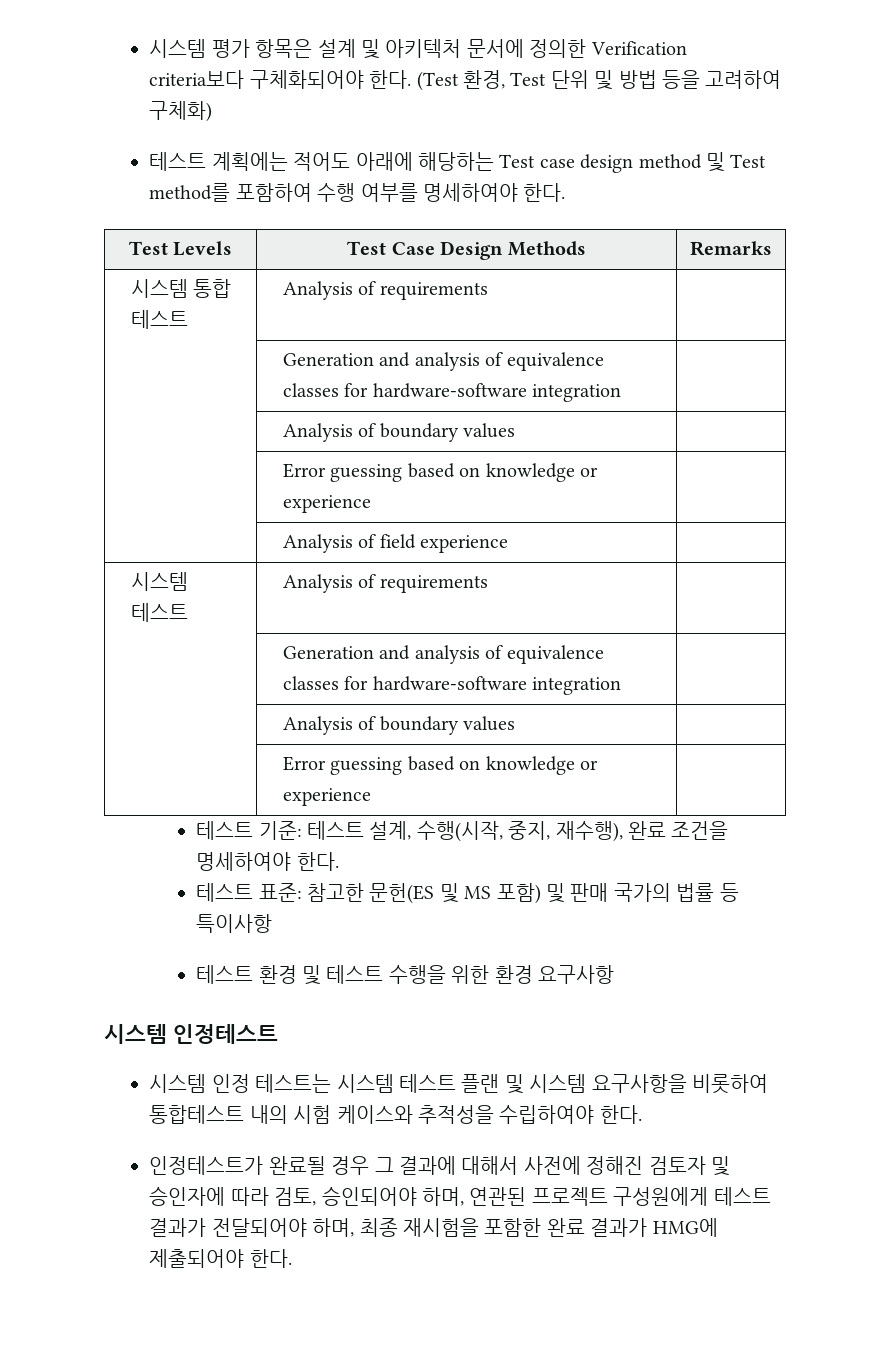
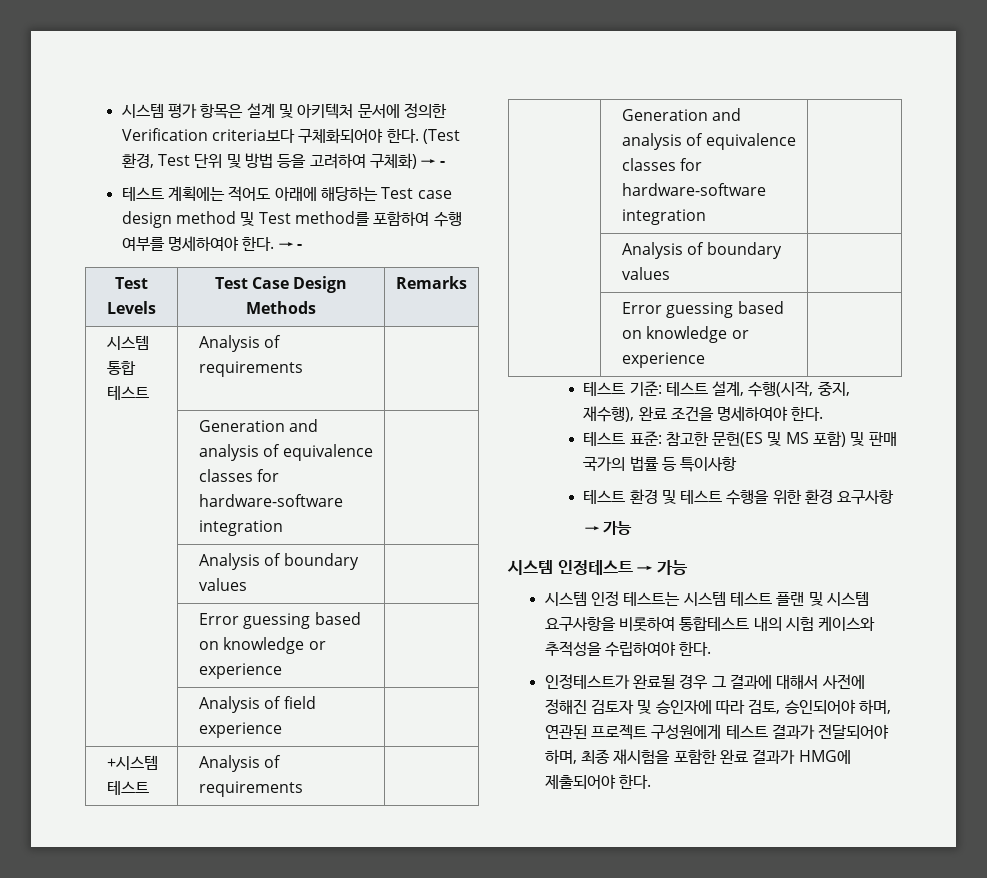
- (Test 환경, Test 단위 및 방법 등을 고려하여 구체화)
+ (Test 환경, Test 단위 및 방법 등을 고려하여 구체화) → -
- 테스트 계획에는 적어도 아래에 해당하는 Test case design method 및 Test method를 포함하여 수행 여부를 명세하여야 한다.
+ 테스트 계획에는 적어도 아래에 해당하는 Test case design method 및 Test method를 포함하여 수행 여부를 명세하여야 한다. → -
- 시스템 테스트 | Analysis of requirements |
+ +시스템 테스트 | Analysis of requirements |
  테스트 환경 및 테스트 수행을 위한 환경 요구사항
+ → 가능
- 시스템 인정테스트
+ 시스템 인정테스트 → 가능

